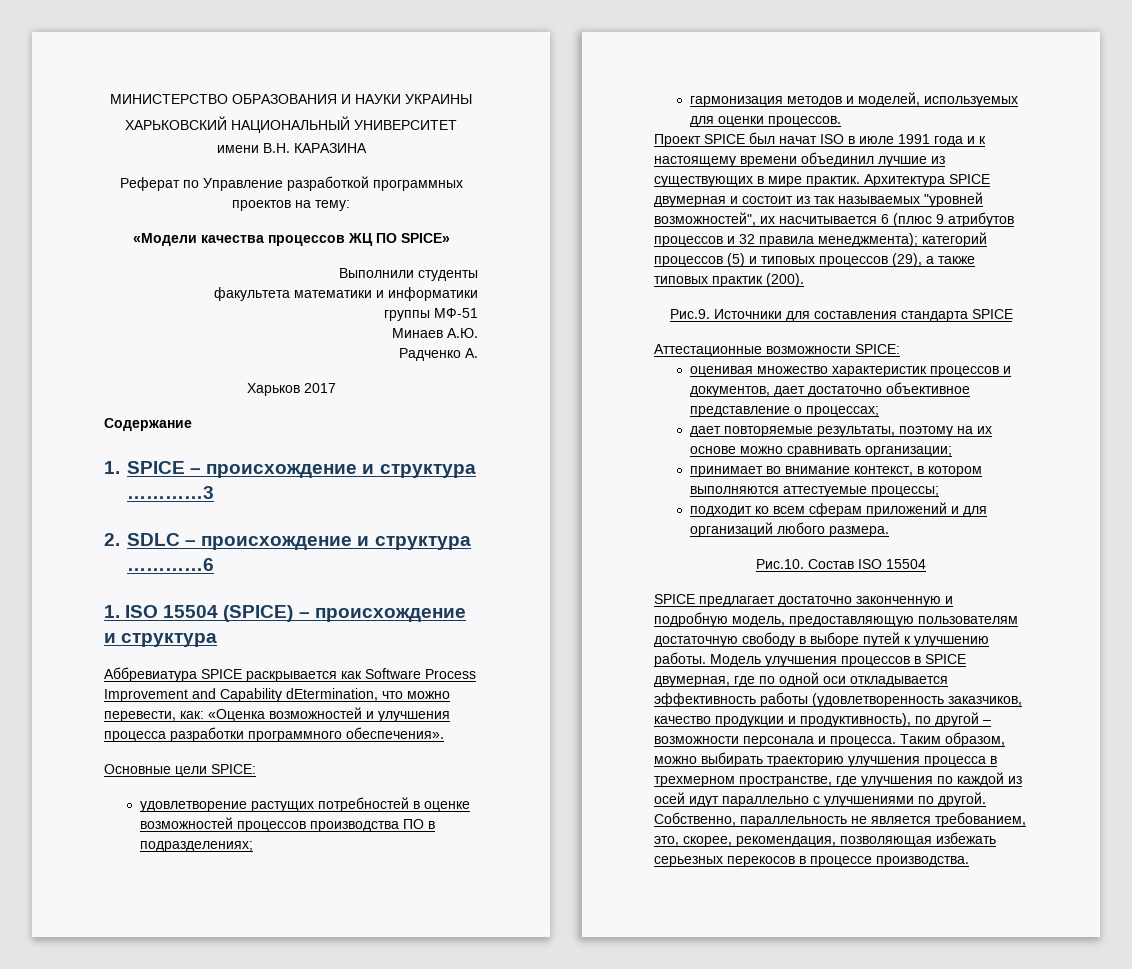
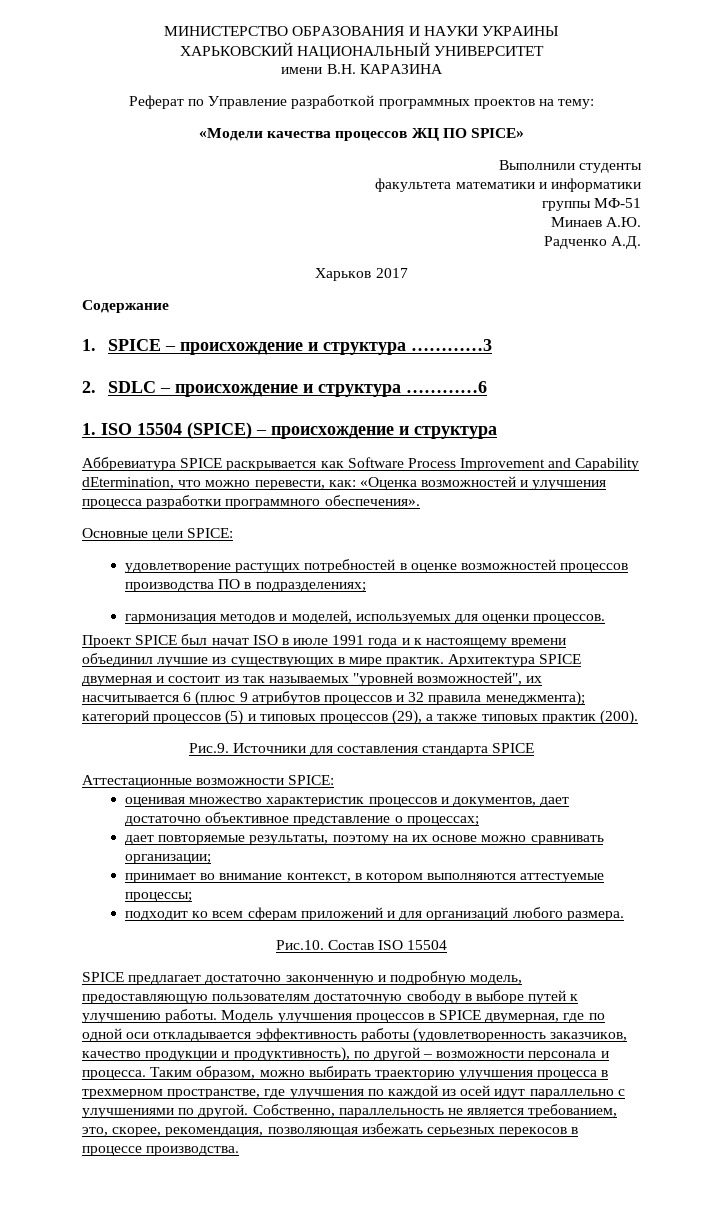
- Радченко А.
+ Радченко А.Д.

